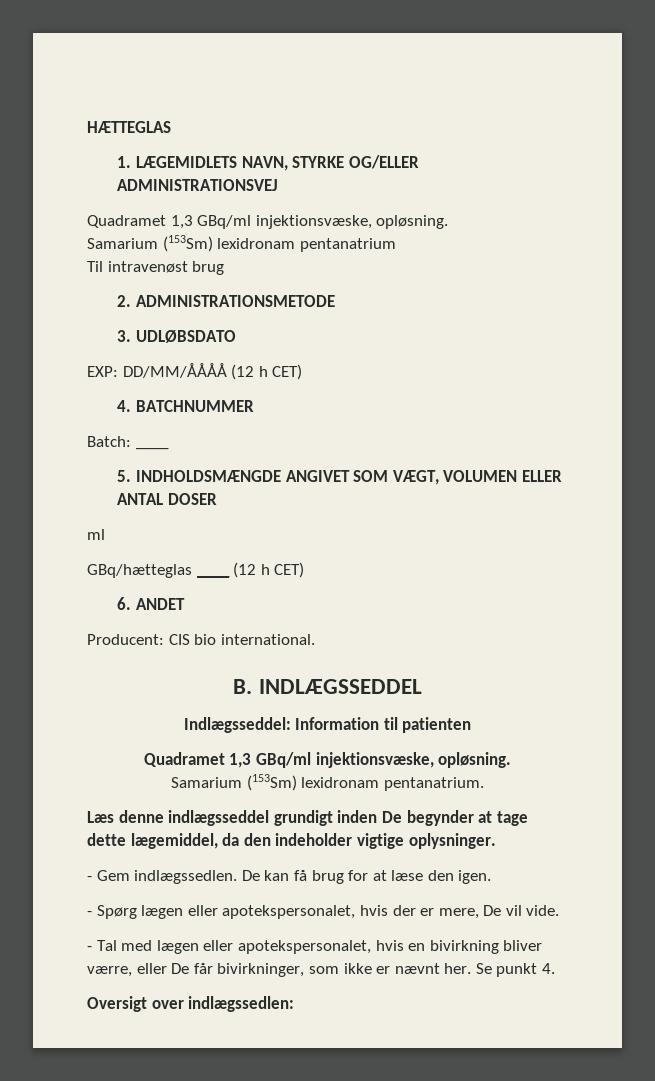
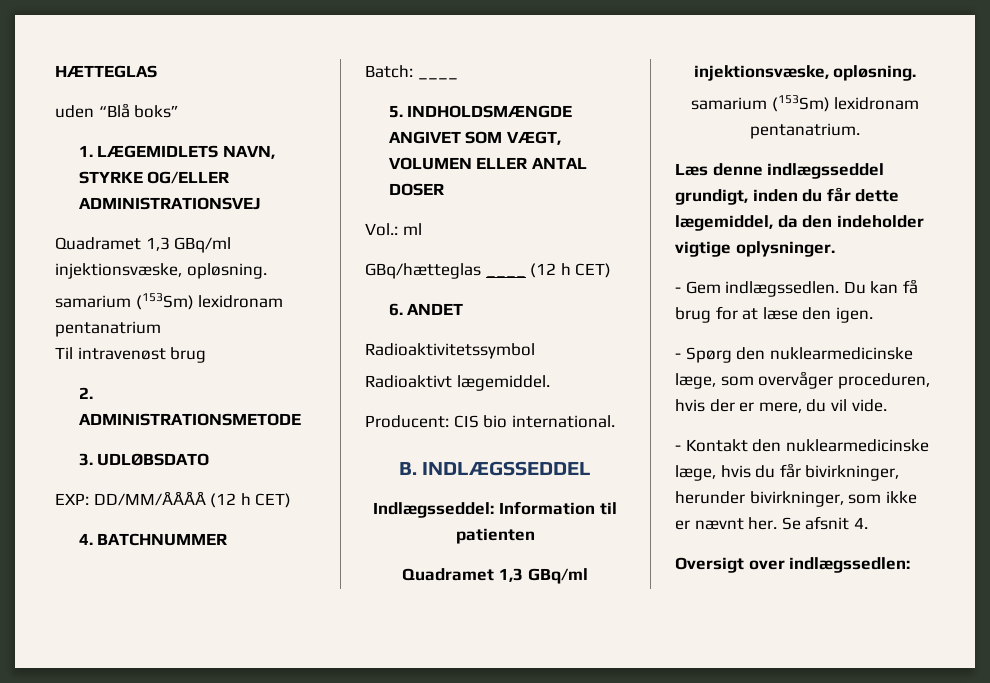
+ uden “Blå boks”
- Samarium (153Sm) lexidronam pentanatrium
+ samarium (153Sm) lexidronam pentanatrium
- ml
+ Vol.: ml
+ Radioaktivitetssymbol
+ Radioaktivt lægemiddel.
- Samarium (153Sm) lexidronam pentanatrium.
+ samarium (153Sm) lexidronam pentanatrium.
- Læs denne indlægsseddel grundigt inden De begynder at tage dette lægemiddel, da den indeholder vigtige oplysninger.
+ Læs denne indlægsseddel grundigt, inden du får dette lægemiddel, da den indeholder vigtige oplysninger.
- De kan få brug for at læse den igen.
+ Du kan få brug for at læse den igen.
- - Spørg lægen eller apotekspersonalet, hvis der er mere, De vil vide.
+ - Spørg den nuklearmedicinske læge, som overvåger proceduren, hvis der er mere, du vil vide.
- - Tal med lægen eller apotekspersonalet, hvis en bivirkning bliver værre, eller De får bivirkninger, som ikke er nævnt her.
+ - Kontakt den nuklearmedicinske læge, hvis du får bivirkninger, herunder bivirkninger, som ikke er nævnt her.
- Se punkt 4.
+ Se afsnit 4.

